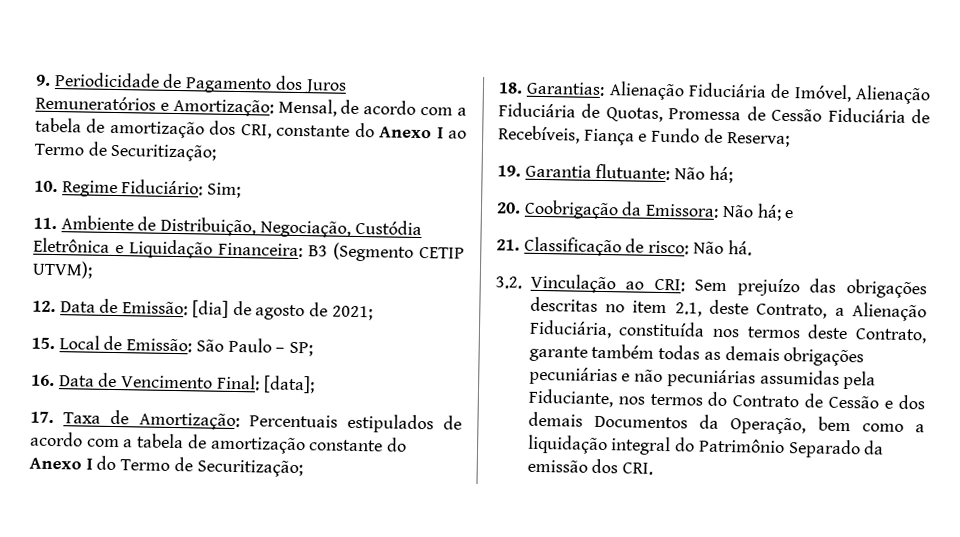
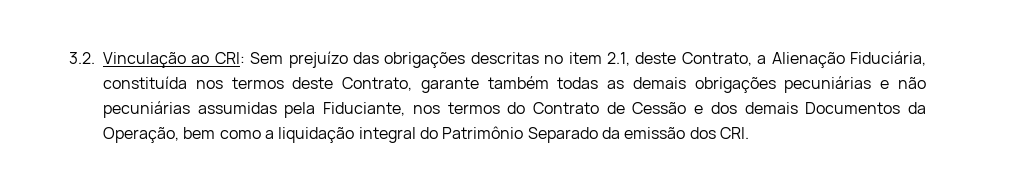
- 9. Periodicidade de Pagamento dos Juros Remuneratórios e Amortização: Mensal, de acordo com a tabela de amortização dos CRI, constante do Anexo I ao Termo de Securitização;
- 10. Regime Fiduciário: Sim;
- 11. Ambiente de Distribuição, Negociação, Custódia Eletrônica e Liquidação Financeira: B3 (Segmento CETIP UTVM);
- 12. Data de Emissão: [dia] de agosto de 2021;
- 15. Local de Emissão: São Paulo – SP;
- 16. Data de Vencimento Final: [data];
- 17. Taxa de Amortização: Percentuais estipulados de acordo com a tabela de amortização constante do Anexo I do Termo de Securitização;
- 18. Garantias: Alienação Fiduciária de Imóvel, Alienação Fiduciária de Quotas, Promessa de Cessão Fiduciária de Recebíveis, Fiança e Fundo de Reserva;
- 19. Garantia flutuante: Não há;
- 20. Coobrigação da Emissora: Não há; e
- 21. Classificação de risco: Não há.

